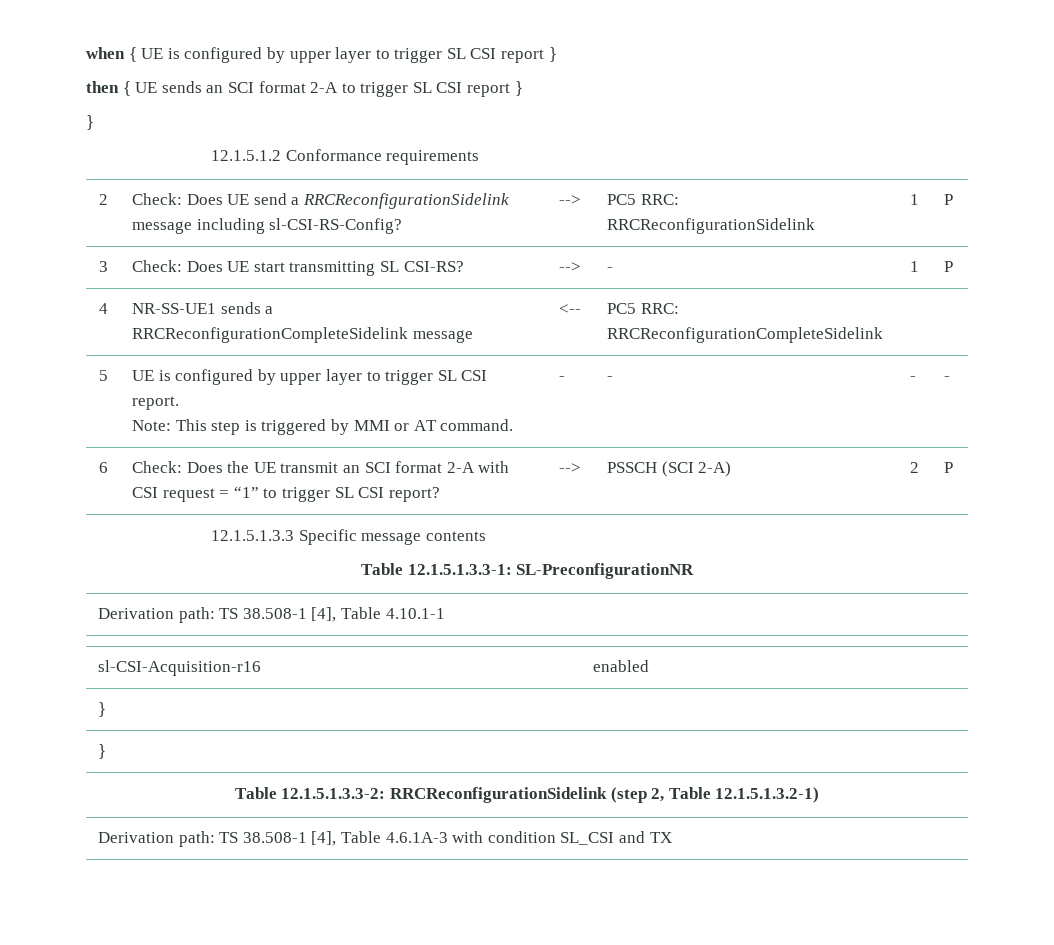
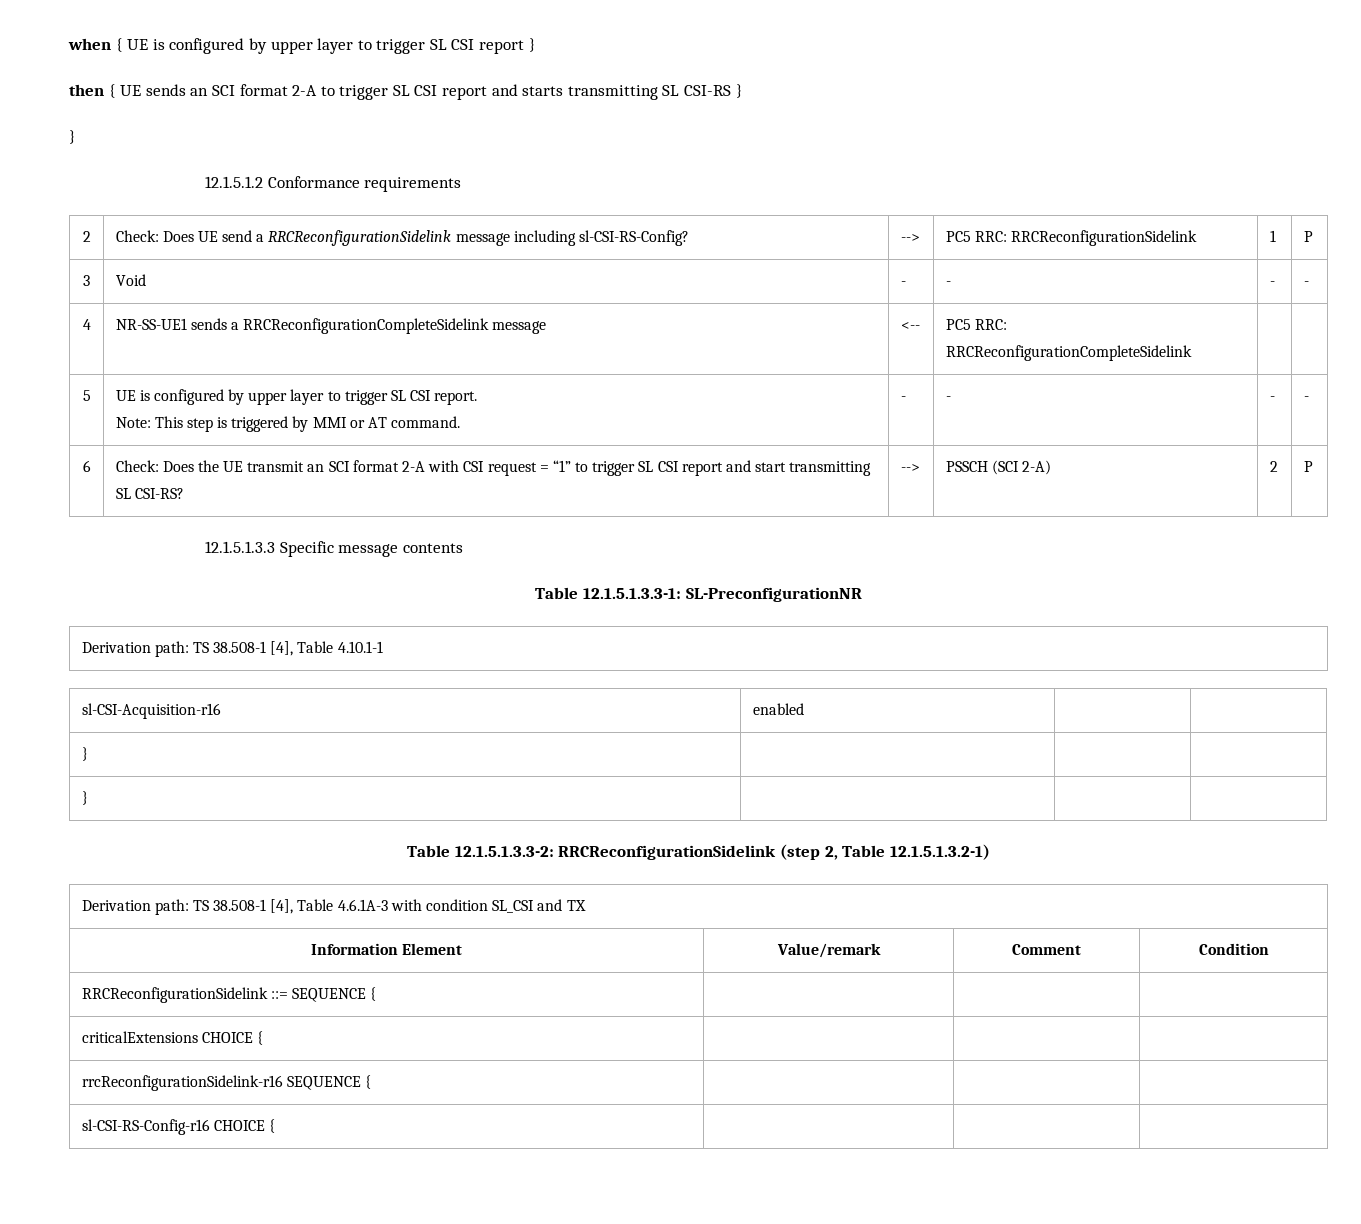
- then { UE sends an SCI format 2-A to trigger SL CSI report }
+ then { UE sends an SCI format 2-A to trigger SL CSI report and starts transmitting SL CSI-RS }
- 3 | Check: Does UE start transmitting SL CSI-RS? | --> | - | 1 | P
+ 3 | Void | - | - | - | -
- 6 | Check: Does the UE transmit an SCI format 2-A with CSI request = “1” to trigger SL CSI report? | --> | PSSCH (SCI 2-A) | 2 | P
+ 6 | Check: Does the UE transmit an SCI format 2-A with CSI request = “1” to trigger SL CSI report and start transmitting SL CSI-RS? | --> | PSSCH (SCI 2-A) | 2 | P
+ Information Element | Value/remark | Comment | Condition
+ RRCReconfigurationSidelink ::= SEQUENCE { | | |
+ criticalExtensions CHOICE { | | |
+ rrcReconfigurationSidelink-r16 SEQUENCE { | | |
+ sl-CSI-RS-Config-r16 CHOICE { | | |

